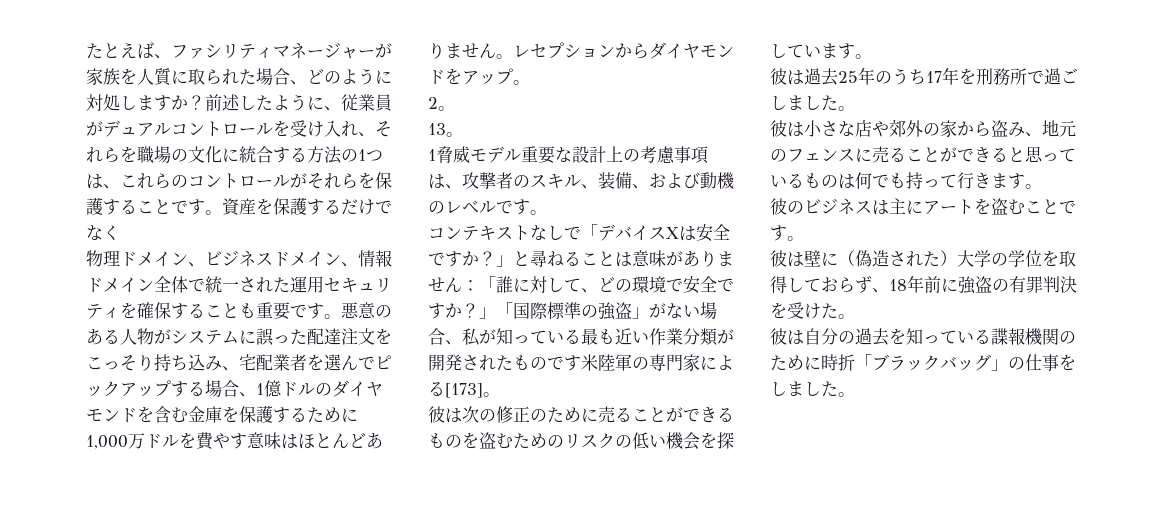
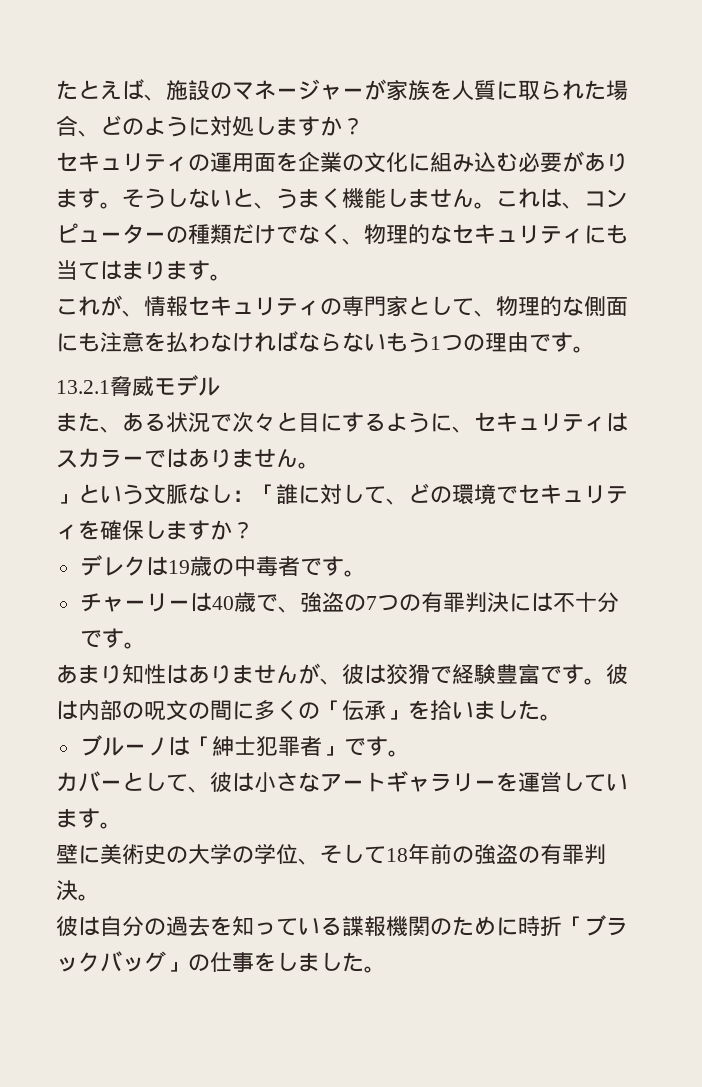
- たとえば、ファシリティマネージャーが家族を人質に取られた場合、どのように対処しますか？前述したように、従業員がデュアルコントロールを受け入れ、それらを職場の文化に統合する方法の1つは、これらのコントロールがそれらを保護することです。資産を保護するだけでなく
- 物理ドメイン、ビジネスドメイン、情報ドメイン全体で統一された運用セキュリティを確保することも重要です。悪意のある人物がシステムに誤った配達注文をこっそり持ち込み、宅配業者を選んでピックアップする場合、1億ドルのダイヤモンドを含む金庫を保護するために1,000万ドルを費やす意味はほとんどありません。レセプションからダイヤモンドをアップ。
- 2。
- 13。
- 1脅威モデル重要な設計上の考慮事項は、攻撃者のスキル、装備、および動機のレベルです。
- コンテキストなしで「デバイスXは安全ですか？」と尋ねることは意味がありません：「誰に対して、どの環境で安全ですか？」「国際標準の強盗」がない場合、私が知っている最も近い作業分類が開発されたものです米陸軍の専門家による[173]。
- 彼は次の修正のために売ることができるものを盗むためのリスクの低い機会を探しています。
- 彼は過去25年のうち17年を刑務所で過ごしました。
- 彼は小さな店や郊外の家から盗み、地元のフェンスに売ることができると思っているものは何でも持って行きます。
- 彼のビジネスは主にアートを盗むことです。
- 彼は壁に（偽造された）大学の学位を取得しておらず、18年前に強盗の有罪判決を受けた。
+ たとえば、施設のマネージャーが家族を人質に取られた場合、どのように対処しますか？
+ セキュリティの運用面を企業の文化に組み込む必要があります。そうしないと、うまく機能しません。これは、コンピューターの種類だけでなく、物理的なセキュリティにも当てはまります。
+ これが、情報セキュリティの専門家として、物理的な側面にも注意を払わなければならないもう1つの理由です。
+ 13.2.1脅威モデル
+ また、ある状況で次々と目にするように、セキュリティはスカラーではありません。
+ 」という文脈なし：「誰に対して、どの環境でセキュリティを確保しますか？
+ デレクは19歳の中毒者です。
+ チャーリーは40歳で、強盗の7つの有罪判決には不十分です。
+ あまり知性はありませんが、彼は狡猾で経験豊富です。彼は内部の呪文の間に多くの「伝承」を拾いました。
+ ブルーノは「紳士犯罪者」です。
+ カバーとして、彼は小さなアートギャラリーを運営しています。
+ 壁に美術史の大学の学位、そして18年前の強盗の有罪判決。

